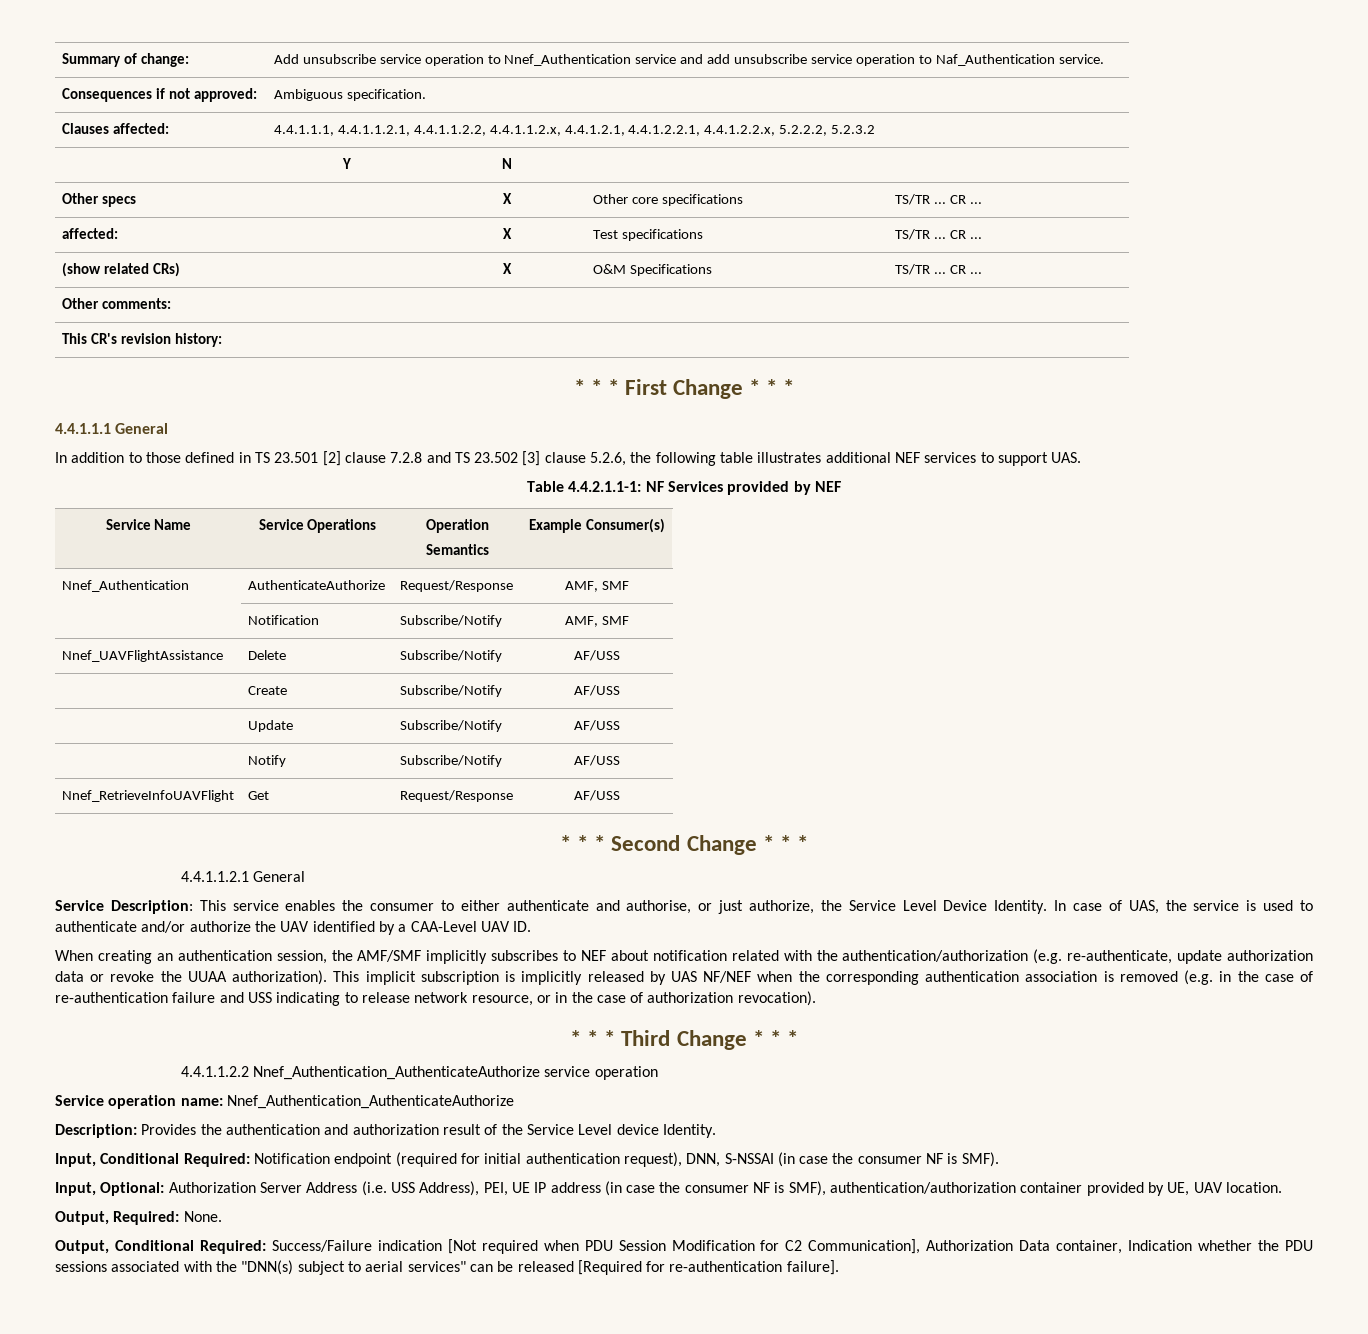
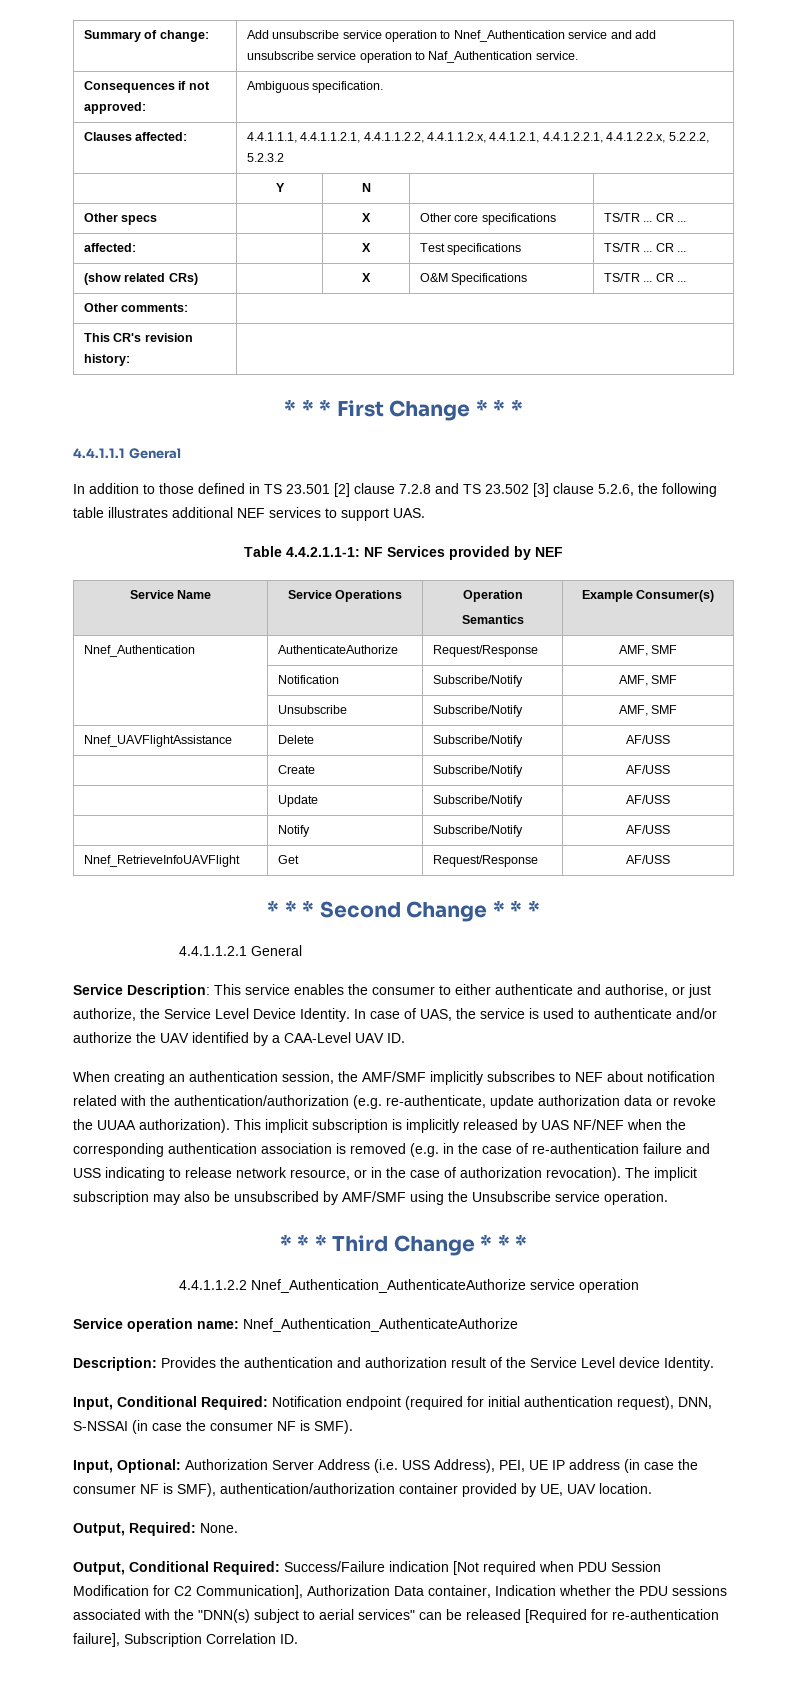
+ | Unsubscribe | Subscribe/Notify | AMF, SMF
+ The implicit subscription may also be unsubscribed by AMF/SMF using the Unsubscribe service operation.
- Output, Conditional Required: Success/Failure indication [Not required when PDU Session Modification for C2 Communication], Authorization Data container, Indication whether the PDU sessions associated with the "DNN(s) subject to aerial services" can be released [Required for re-authentication failure].
+ Output, Conditional Required: Success/Failure indication [Not required when PDU Session Modification for C2 Communication], Authorization Data container, Indication whether the PDU sessions associated with the "DNN(s) subject to aerial services" can be released [Required for re-authentication failure], Subscription Correlation ID.

